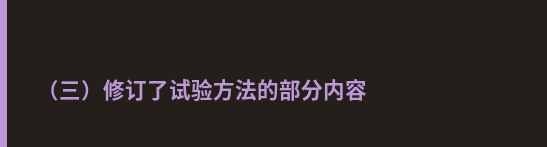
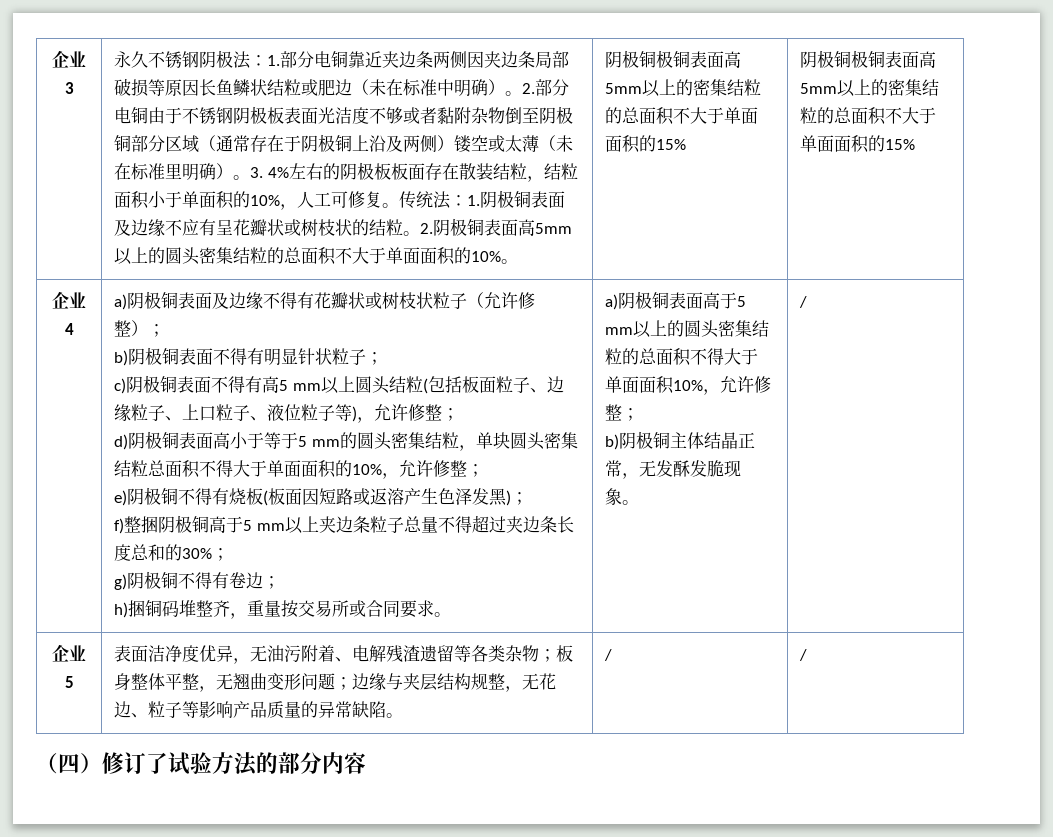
- （三）修订了试验方法的部分内容
+ 企业3 | 永久不锈钢阴极法：1.部分电铜靠近夹边条两侧因夹边条局部破损等原因长鱼鳞状结粒或肥边（未在标准中明确）。2.部分电铜由于不锈钢阴极板表面光洁度不够或者黏附杂物倒至阴极铜部分区域（通常存在于阴极铜上沿及两侧）镂空或太薄（未在标准里明确）。3. 4%左右的阴极板板面存在散装结粒，结粒面积小于单面积的10%，人工可修复。传统法：1.阴极铜表面及边缘不应有呈花瓣状或树枝状的结粒。2.阴极铜表面高5mm以上的圆头密集结粒的总面积不大于单面面积的10%。 | 阴极铜极铜表面高5mm以上的密集结粒的总面积不大于单面面积的15% | 阴极铜极铜表面高5mm以上的密集结粒的总面积不大于单面面积的15%
+ 企业4 | a)阴极铜表面及边缘不得有花瓣状或树枝状粒子（允许修整）；
+ b)阴极铜表面不得有明显针状粒子；
+ c)阴极铜表面不得有高5 mm以上圆头结粒(包括板面粒子、边缘粒子、上口粒子、液位粒子等)，允许修整；
+ d)阴极铜表面高小于等于5 mm的圆头密集结粒，单块圆头密集结粒总面积不得大于单面面积的10%，允许修整；
+ e)阴极铜不得有烧板(板面因短路或返溶产生色泽发黑)；
+ f)整捆阴极铜高于5 mm以上夹边条粒子总量不得超过夹边条长度总和的30%；
+ g)阴极铜不得有卷边；
+ h)捆铜码堆整齐，重量按交易所或合同要求。 | a)阴极铜表面高于5 mm以上的圆头密集结粒的总面积不得大于单面面积10%，允许修整；
+ b)阴极铜主体结晶正常，无发酥发脆现象。 | /
+ 企业5 | 表面洁净度优异，无油污附着、电解残渣遗留等各类杂物；板身整体平整，无翘曲变形问题；边缘与夹层结构规整，无花边、粒子等影响产品质量的异常缺陷。 | / | /
+ （四）修订了试验方法的部分内容

